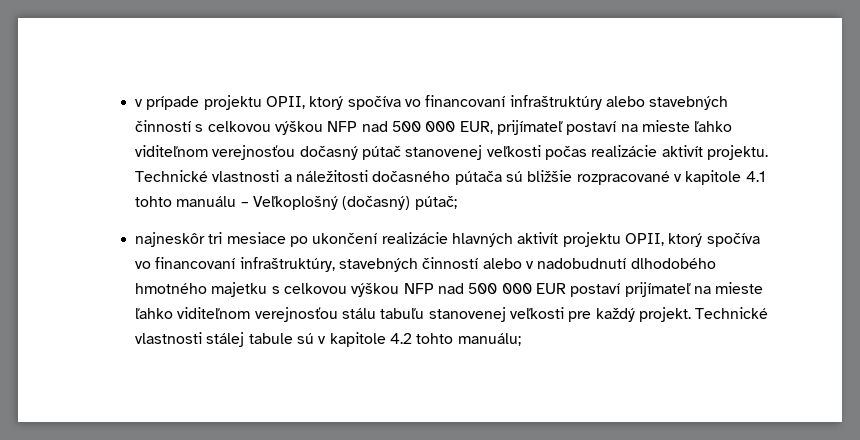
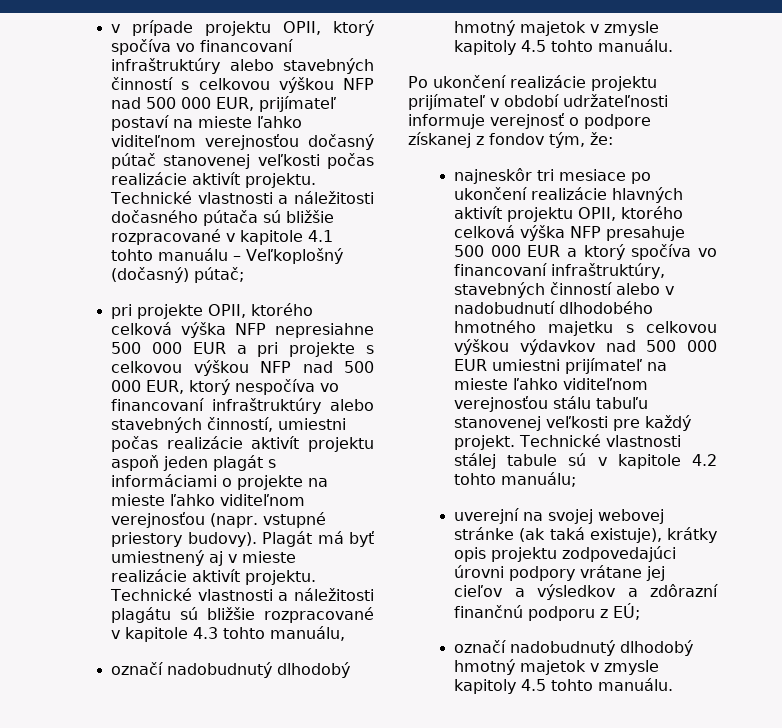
+ pri projekte OPII, ktorého celková výška NFP nepresiahne 500 000 EUR a pri projekte s celkovou výškou NFP nad 500 000 EUR, ktorý nespočíva vo financovaní infraštruktúry alebo stavebných činností, umiestni počas realizácie aktivít projektu aspoň jeden plagát s informáciami o projekte na mieste ľahko viditeľnom verejnosťou (napr. vstupné priestory budovy). Plagát má byť umiestnený aj v mieste realizácie aktivít projektu. Technické vlastnosti a náležitosti plagátu sú bližšie rozpracované v kapitole 4.3 tohto manuálu,
+ označí nadobudnutý dlhodobý hmotný majetok v zmysle kapitoly 4.5 tohto manuálu.
+ Po ukončení realizácie projektu prijímateľ v období udržateľnosti informuje verejnosť o podpore získanej z fondov tým, že:
- najneskôr tri mesiace po ukončení realizácie hlavných aktivít projektu OPII, ktorý spočíva vo financovaní infraštruktúry, stavebných činností alebo v nadobudnutí dlhodobého hmotného majetku s celkovou výškou NFP nad 500 000 EUR postaví prijímateľ na mieste ľahko viditeľnom verejnosťou stálu tabuľu stanovenej veľkosti pre každý projekt.
+ najneskôr tri mesiace po ukončení realizácie hlavných aktivít projektu OPII, ktorého celková výška NFP presahuje 500 000 EUR a ktorý spočíva vo financovaní infraštruktúry, stavebných činností alebo v nadobudnutí dlhodobého hmotného majetku s celkovou výškou výdavkov nad 500 000 EUR umiestni prijímateľ na mieste ľahko viditeľnom verejnosťou stálu tabuľu stanovenej veľkosti pre každý projekt.
+ uverejní na svojej webovej stránke (ak taká existuje), krátky opis projektu zodpovedajúci úrovni podpory vrátane jej cieľov a výsledkov a zdôrazní finančnú podporu z EÚ;
+ označí nadobudnutý dlhodobý hmotný majetok v zmysle kapitoly 4.5 tohto manuálu.

